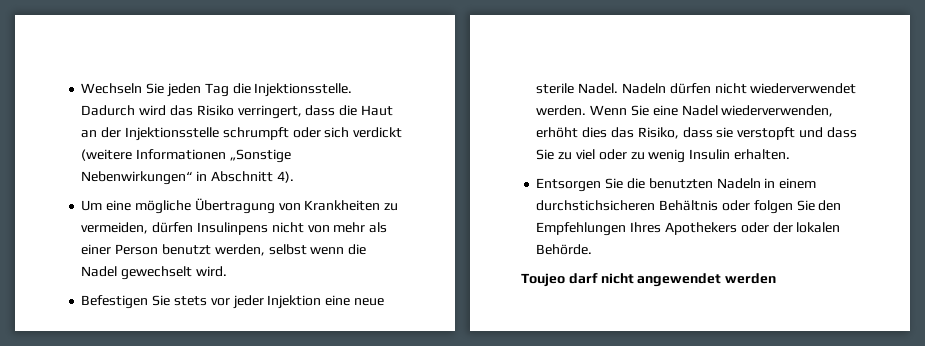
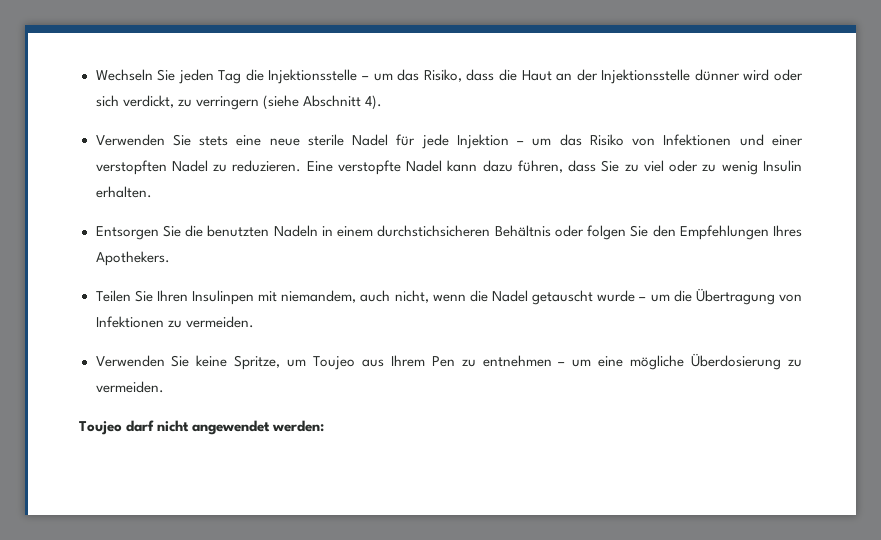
- Wechseln Sie jeden Tag die Injektionsstelle. Dadurch wird das Risiko verringert, dass die Haut an der Injektionsstelle schrumpft oder sich verdickt (weitere Informationen „Sonstige Nebenwirkungen“ in Abschnitt 4).
- Um eine mögliche Übertragung von Krankheiten zu vermeiden, dürfen Insulinpens nicht von mehr als einer Person benutzt werden, selbst wenn die Nadel gewechselt wird.
- Befestigen Sie stets vor jeder Injektion eine neue sterile Nadel. Nadeln dürfen nicht wiederverwendet werden. Wenn Sie eine Nadel wiederverwenden, erhöht dies das Risiko, dass sie verstopft und dass Sie zu viel oder zu wenig Insulin erhalten.
+ Wechseln Sie jeden Tag die Injektionsstelle – um das Risiko, dass die Haut an der Injektionsstelle dünner wird oder sich verdickt, zu verringern (siehe Abschnitt 4).
+ Verwenden Sie stets eine neue sterile Nadel für jede Injektion – um das Risiko von Infektionen und einer verstopften Nadel zu reduzieren. Eine verstopfte Nadel kann dazu führen, dass Sie zu viel oder zu wenig Insulin erhalten.
- Entsorgen Sie die benutzten Nadeln in einem durchstichsicheren Behältnis oder folgen Sie den Empfehlungen Ihres Apothekers oder der lokalen Behörde.
+ Entsorgen Sie die benutzten Nadeln in einem durchstichsicheren Behältnis oder folgen Sie den Empfehlungen Ihres Apothekers.
+ Teilen Sie Ihren Insulinpen mit niemandem, auch nicht, wenn die Nadel getauscht wurde – um die Übertragung von Infektionen zu vermeiden.
+ Verwenden Sie keine Spritze, um Toujeo aus Ihrem Pen zu entnehmen – um eine mögliche Überdosierung zu vermeiden.
- Toujeo darf nicht angewendet werden
+ Toujeo darf nicht angewendet werden:

